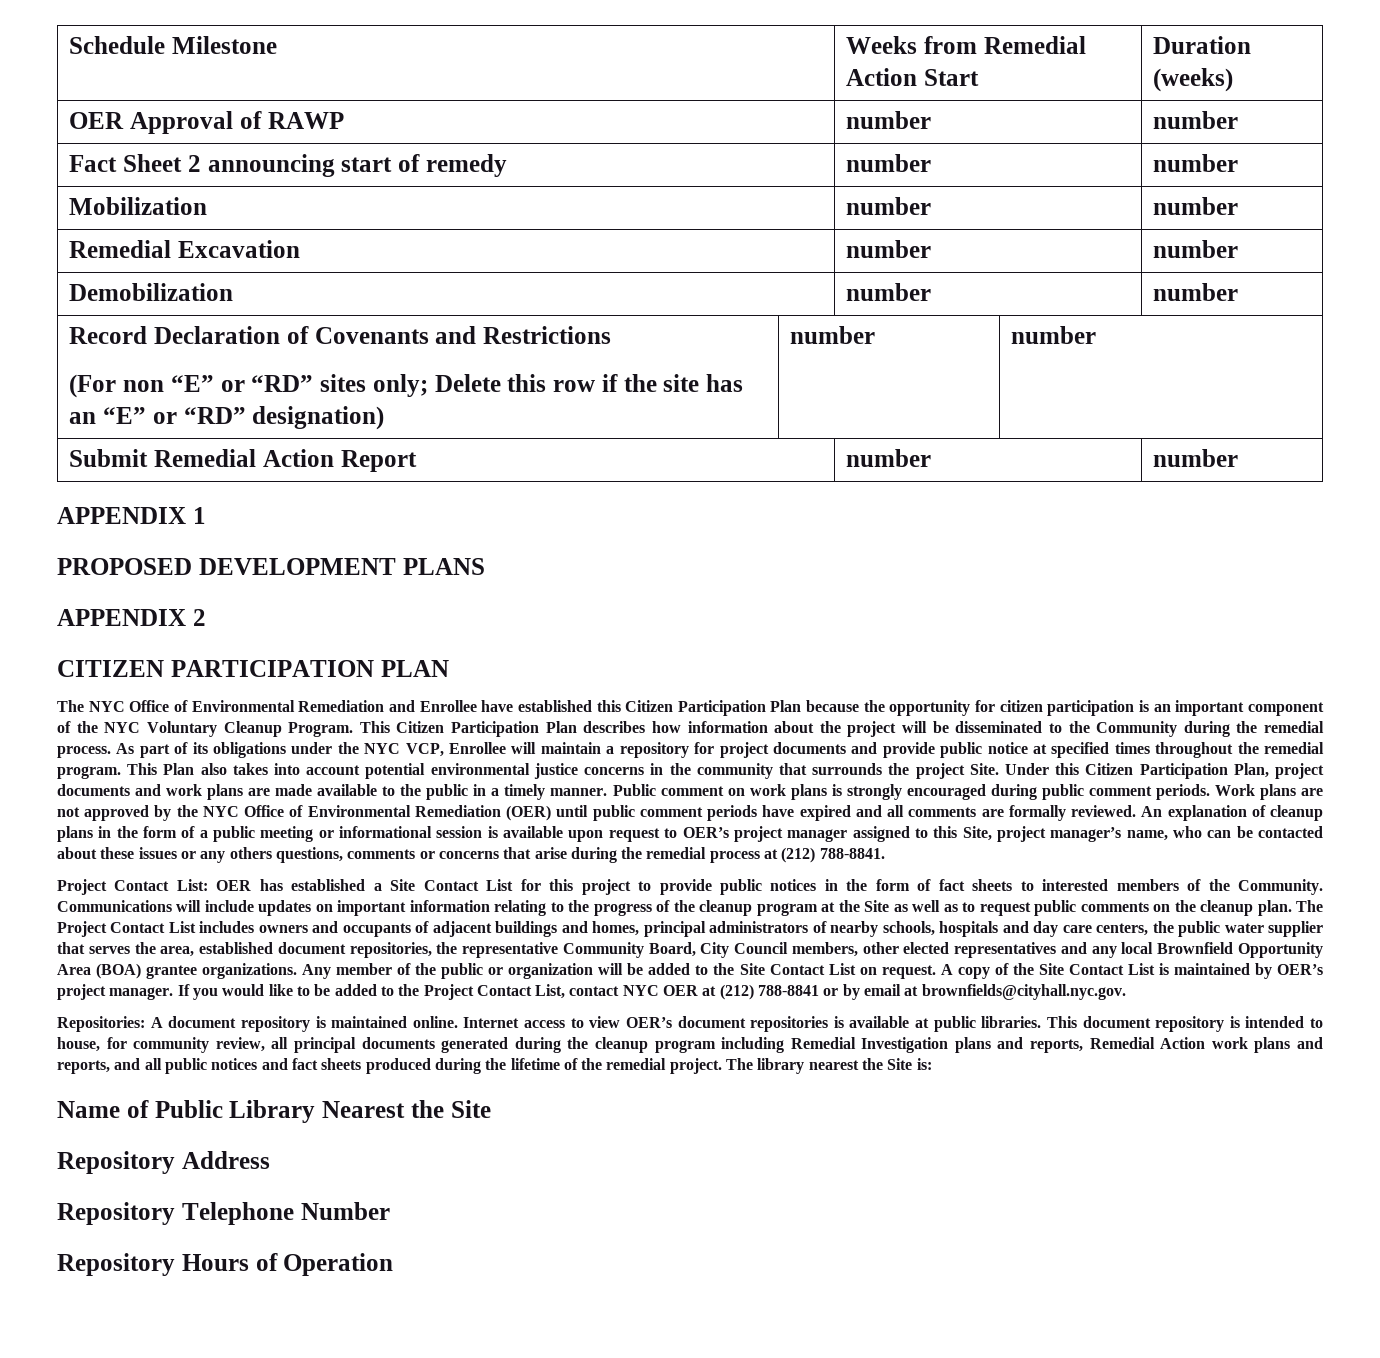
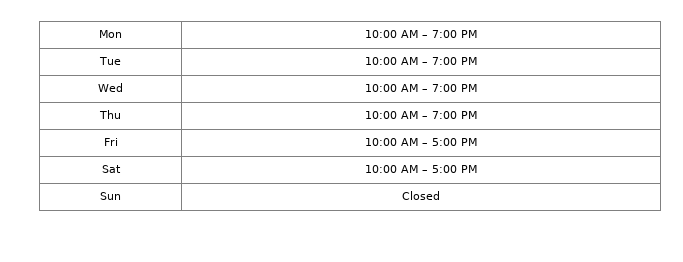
- Schedule Milestone | Weeks from Remedial Action Start | Duration (weeks)
- OER Approval of RAWP | number | number
- Fact Sheet 2 announcing start of remedy | number | number
- Mobilization | number | number
- Remedial Excavation | number | number
- Demobilization | number | number
- Record Declaration of Covenants and Restrictions
- (For non “E” or “RD” sites only; Delete this row if the site has an “E” or “RD” designation) | number | number
- Submit Remedial Action Report | number | number
- APPENDIX 1
- PROPOSED DEVELOPMENT PLANS
- APPENDIX 2
- CITIZEN PARTICIPATION PLAN
- The NYC Office of Environmental Remediation and Enrollee have established this Citizen Participation Plan because the opportunity for citizen participation is an important component of the NYC Voluntary Cleanup Program. This Citizen Participation Plan describes how information about the project will be disseminated to the Community during the remedial process. As part of its obligations under the NYC VCP, Enrollee will maintain a repository for project documents and provide public notice at specified times throughout the remedial program. This Plan also takes into account potential environmental justice concerns in the community that surrounds the project Site. Under this Citizen Participation Plan, project documents and work plans are made available to the public in a timely manner. Public comment on work plans is strongly encouraged during public comment periods. Work plans are not approved by the NYC Office of Environmental Remediation (OER) until public comment periods have expired and all comments are formally reviewed. An explanation of cleanup plans in the form of a public meeting or informational session is available upon request to OER’s project manager assigned to this Site, project manager’s name, who can be contacted about these issues or any others questions, comments or concerns that arise during the remedial process at (212) 788-8841.
- Project Contact List: OER has established a Site Contact List for this project to provide public notices in the form of fact sheets to interested members of the Community. Communications will include updates on important information relating to the progress of the cleanup program at the Site as well as to request public comments on the cleanup plan. The Project Contact List includes owners and occupants of adjacent buildings and homes, principal administrators of nearby schools, hospitals and day care centers, the public water supplier that serves the area, established document repositories, the representative Community Board, City Council members, other elected representatives and any local Brownfield Opportunity Area (BOA) grantee organizations. Any member of the public or organization will be added to the Site Contact List on request. A copy of the Site Contact List is maintained by OER’s project manager. If you would like to be added to the Project Contact List, contact NYC OER at (212) 788-8841 or by email at brownfields@cityhall.nyc.gov.
- Repositories: A document repository is maintained online. Internet access to view OER’s document repositories is available at public libraries. This document repository is intended to house, for community review, all principal documents generated during the cleanup program including Remedial Investigation plans and reports, Remedial Action work plans and reports, and all public notices and fact sheets produced during the lifetime of the remedial project. The library nearest the Site is:
- Name of Public Library Nearest the Site
- Repository Address
- Repository Telephone Number
- Repository Hours of Operation
+ Mon | 10:00 AM – 7:00 PM
+ Tue | 10:00 AM – 7:00 PM
+ Wed | 10:00 AM – 7:00 PM
+ Thu | 10:00 AM – 7:00 PM
+ Fri | 10:00 AM – 5:00 PM
+ Sat | 10:00 AM – 5:00 PM
+ Sun | Closed

